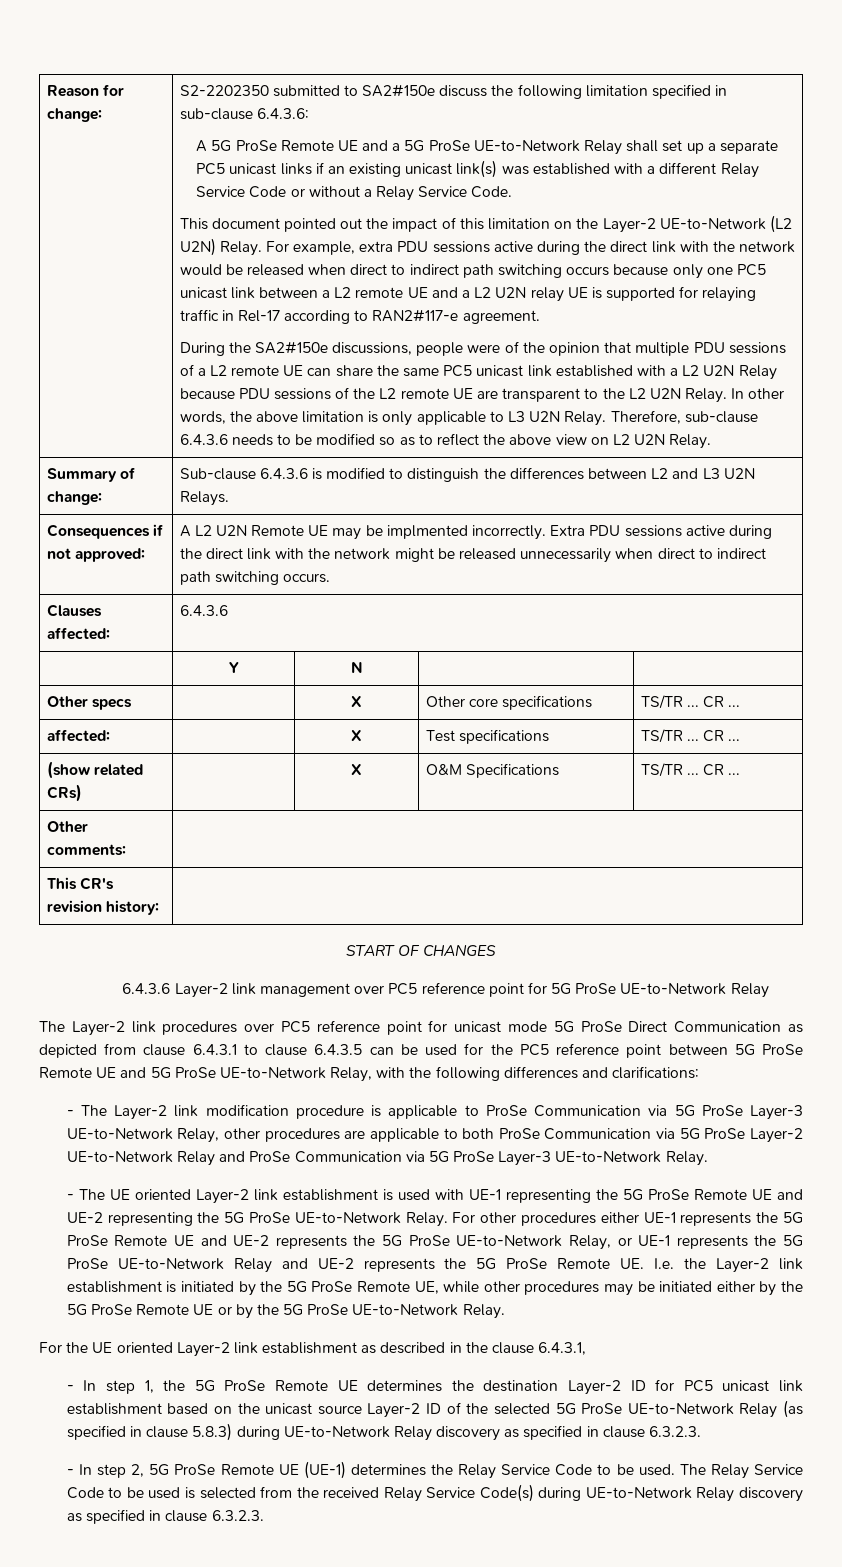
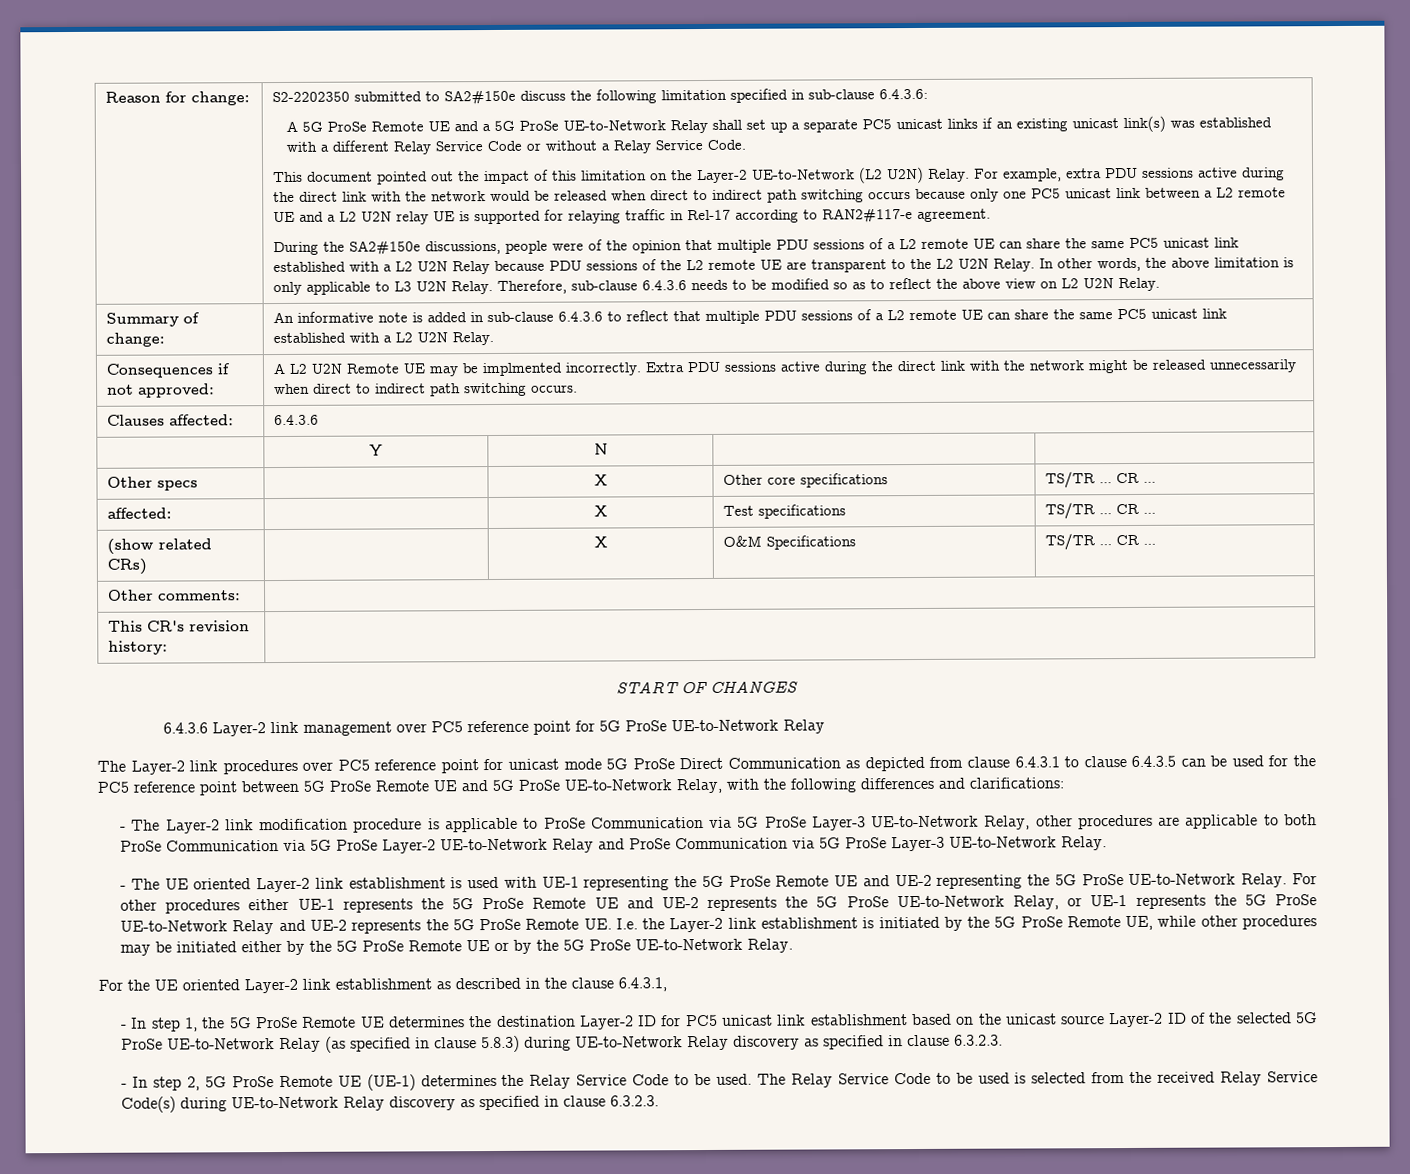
- Summary of change: | Sub-clause 6.4.3.6 is modified to distinguish the differences between L2 and L3 U2N Relays.
+ Summary of change: | An informative note is added in sub-clause 6.4.3.6 to reflect that multiple PDU sessions of a L2 remote UE can share the same PC5 unicast link established with a L2 U2N Relay.

